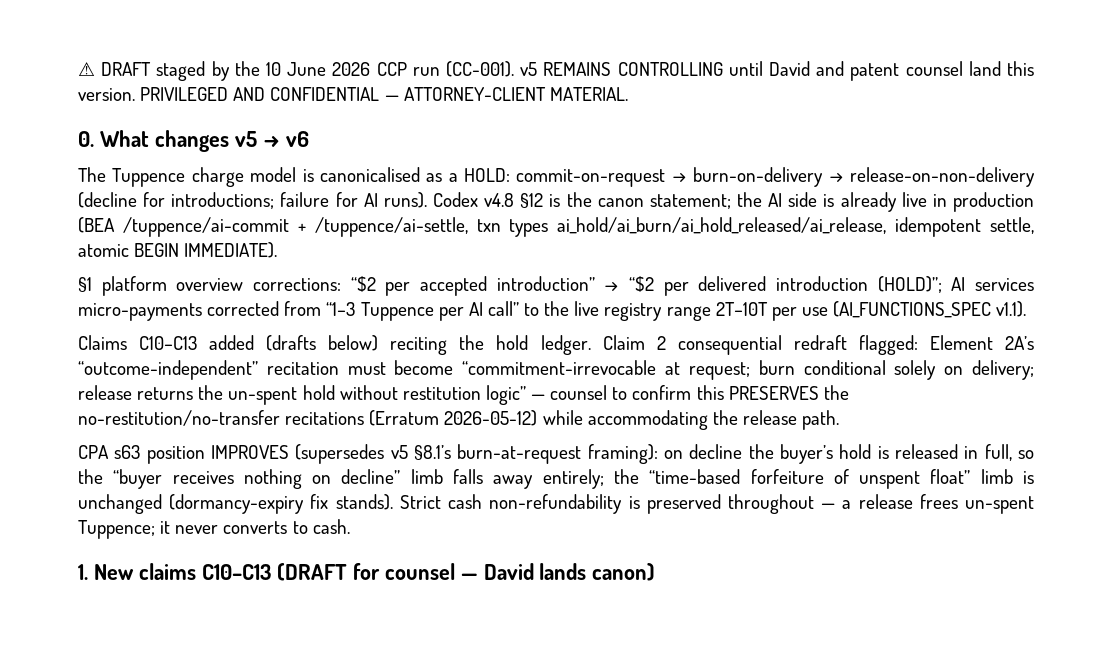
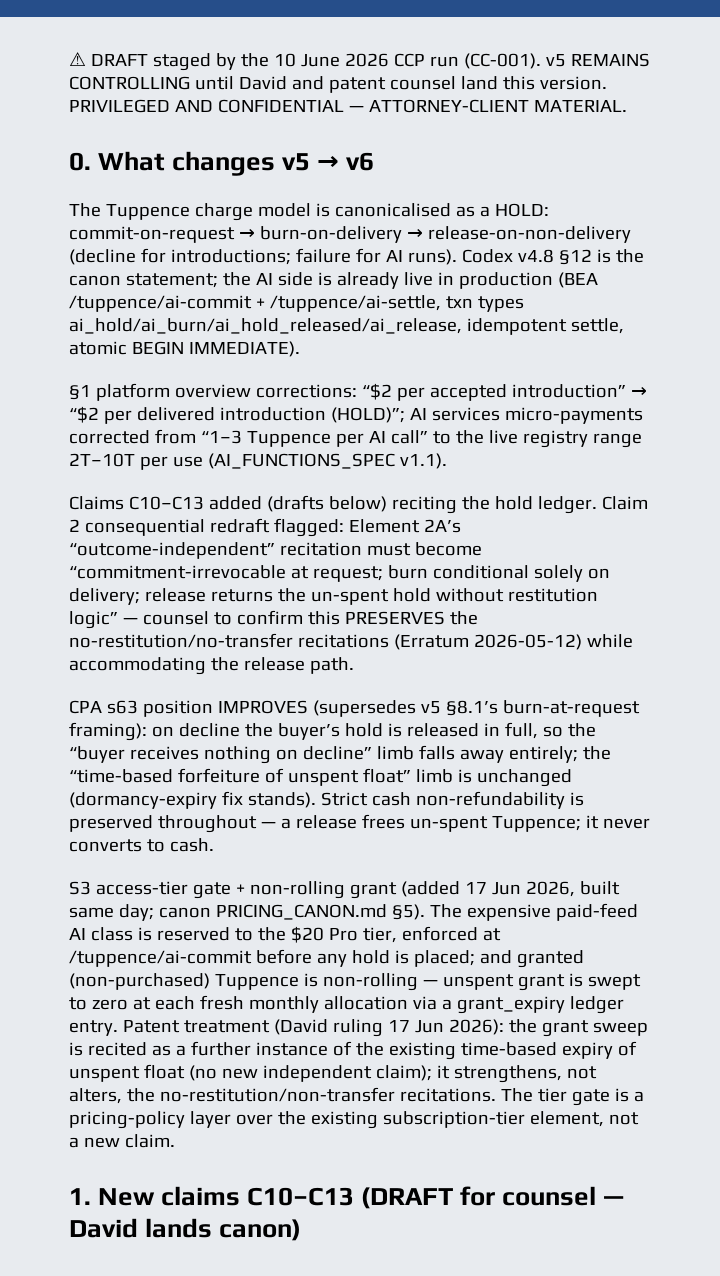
+ S3 access-tier gate + non-rolling grant (added 17 Jun 2026, built same day; canon PRICING_CANON.md §5). The expensive paid-feed AI class is reserved to the $20 Pro tier, enforced at /tuppence/ai-commit before any hold is placed; and granted (non-purchased) Tuppence is non-rolling — unspent grant is swept to zero at each fresh monthly allocation via a grant_expiry ledger entry. Patent treatment (David ruling 17 Jun 2026): the grant sweep is recited as a further instance of the existing time-based expiry of unspent float (no new independent claim); it strengthens, not alters, the no-restitution/non-transfer recitations. The tier gate is a pricing-policy layer over the existing subscription-tier element, not a new claim.

